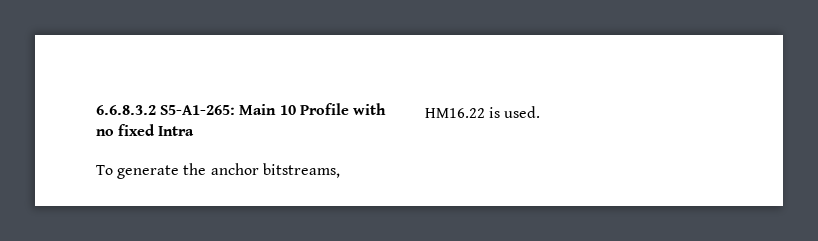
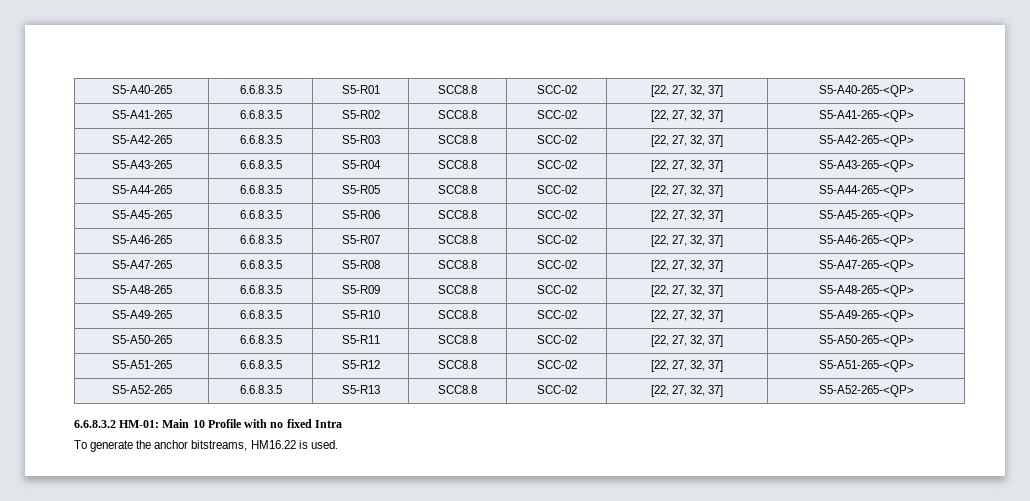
- 6.6.8.3.2 S5-A1-265: Main 10 Profile with no fixed Intra
+ S5-A40-265 | 6.6.8.3.5 | S5-R01 | SCC8.8 | SCC-02 | [22, 27, 32, 37] | S5-A40-265-<QP>
+ S5-A41-265 | 6.6.8.3.5 | S5-R02 | SCC8.8 | SCC-02 | [22, 27, 32, 37] | S5-A41-265-<QP>
+ S5-A42-265 | 6.6.8.3.5 | S5-R03 | SCC8.8 | SCC-02 | [22, 27, 32, 37] | S5-A42-265-<QP>
+ S5-A43-265 | 6.6.8.3.5 | S5-R04 | SCC8.8 | SCC-02 | [22, 27, 32, 37] | S5-A43-265-<QP>
+ S5-A44-265 | 6.6.8.3.5 | S5-R05 | SCC8.8 | SCC-02 | [22, 27, 32, 37] | S5-A44-265-<QP>
+ S5-A45-265 | 6.6.8.3.5 | S5-R06 | SCC8.8 | SCC-02 | [22, 27, 32, 37] | S5-A45-265-<QP>
+ S5-A46-265 | 6.6.8.3.5 | S5-R07 | SCC8.8 | SCC-02 | [22, 27, 32, 37] | S5-A46-265-<QP>
+ S5-A47-265 | 6.6.8.3.5 | S5-R08 | SCC8.8 | SCC-02 | [22, 27, 32, 37] | S5-A47-265-<QP>
+ S5-A48-265 | 6.6.8.3.5 | S5-R09 | SCC8.8 | SCC-02 | [22, 27, 32, 37] | S5-A48-265-<QP>
+ S5-A49-265 | 6.6.8.3.5 | S5-R10 | SCC8.8 | SCC-02 | [22, 27, 32, 37] | S5-A49-265-<QP>
+ S5-A50-265 | 6.6.8.3.5 | S5-R11 | SCC8.8 | SCC-02 | [22, 27, 32, 37] | S5-A50-265-<QP>
+ S5-A51-265 | 6.6.8.3.5 | S5-R12 | SCC8.8 | SCC-02 | [22, 27, 32, 37] | S5-A51-265-<QP>
+ S5-A52-265 | 6.6.8.3.5 | S5-R13 | SCC8.8 | SCC-02 | [22, 27, 32, 37] | S5-A52-265-<QP>
+ 6.6.8.3.2 HM-01: Main 10 Profile with no fixed Intra

